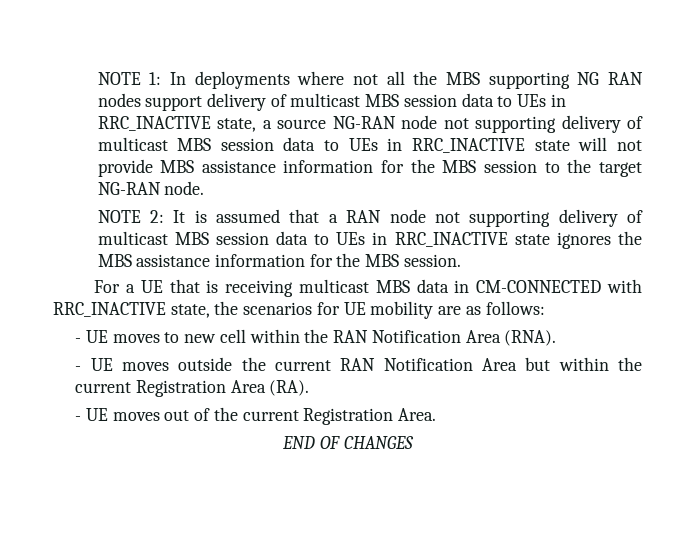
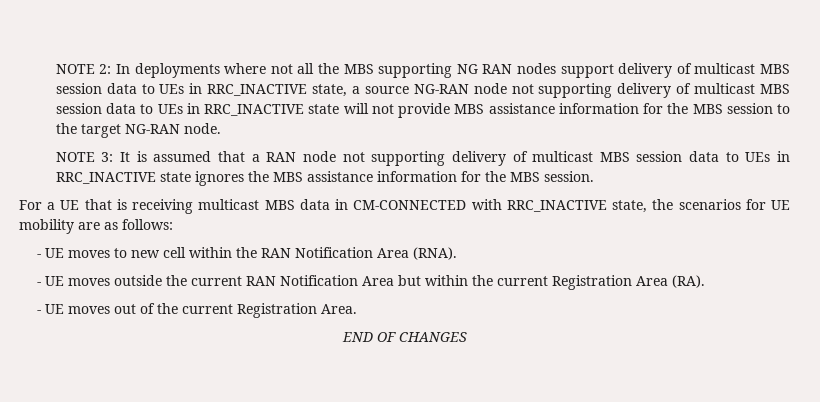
- NOTE 1: In deployments where not all the MBS supporting NG RAN nodes support delivery of multicast MBS session data to UEs in RRC_INACTIVE state, a source NG-RAN node not supporting delivery of multicast MBS session data to UEs in RRC_INACTIVE state will not provide MBS assistance information for the MBS session to the target NG-RAN node.
+ NOTE 2: In deployments where not all the MBS supporting NG RAN nodes support delivery of multicast MBS session data to UEs in RRC_INACTIVE state, a source NG-RAN node not supporting delivery of multicast MBS session data to UEs in RRC_INACTIVE state will not provide MBS assistance information for the MBS session to the target NG-RAN node.
- NOTE 2: It is assumed that a RAN node not supporting delivery of multicast MBS session data to UEs in RRC_INACTIVE state ignores the MBS assistance information for the MBS session.
+ NOTE 3: It is assumed that a RAN node not supporting delivery of multicast MBS session data to UEs in RRC_INACTIVE state ignores the MBS assistance information for the MBS session.

